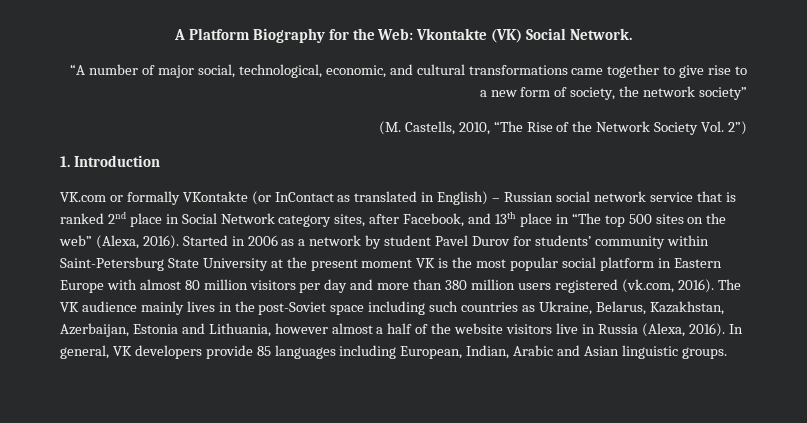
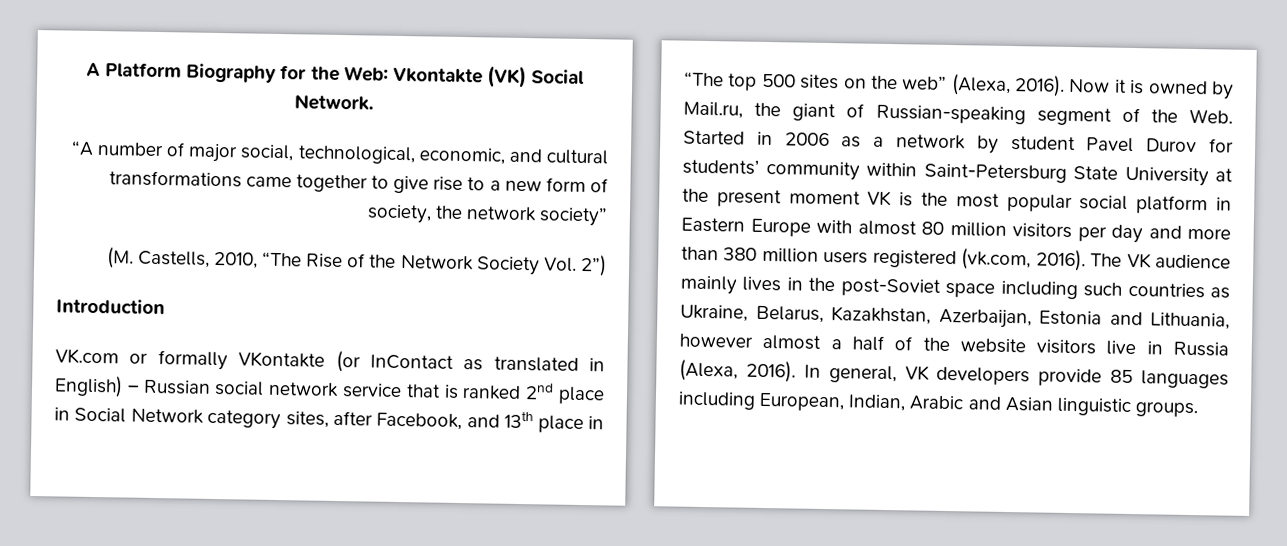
- 1. Introduction
+ Introduction
- Started in 2006 as a network by student Pavel Durov for students’ community within Saint-Petersburg State University at the present moment VK is the most popular social platform in Eastern Europe with almost 80 million visitors per day and more than 380 million users registered (vk.com, 2016).
+ Now it is owned by Mail.ru, the giant of Russian-speaking segment of the Web. Started in 2006 as a network by student Pavel Durov for students’ community within Saint-Petersburg State University at the present moment VK is the most popular social platform in Eastern Europe with almost 80 million visitors per day and more than 380 million users registered (vk.com, 2016).

